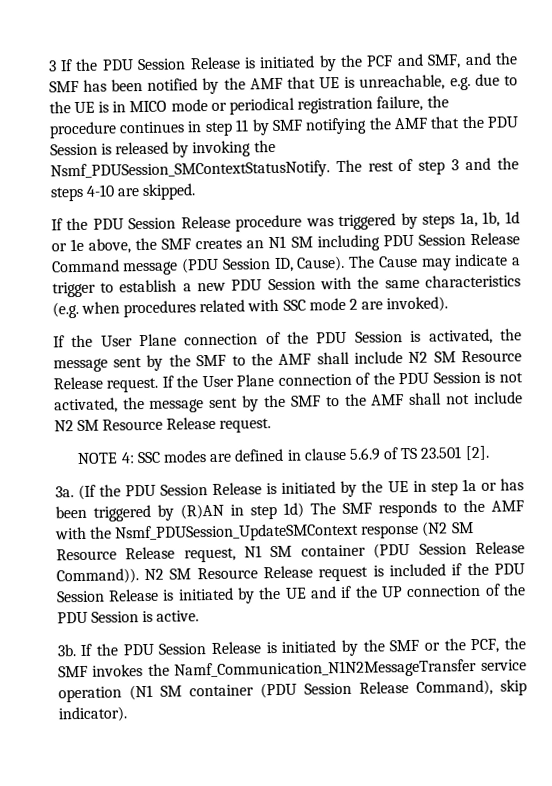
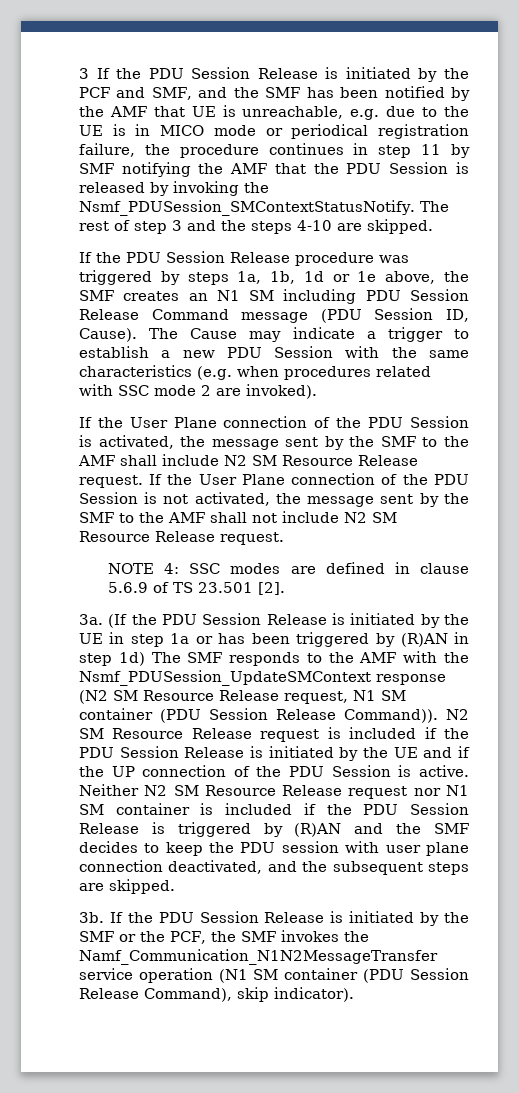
+ Neither N2 SM Resource Release request nor N1 SM container is included if the PDU Session Release is triggered by (R)AN and the SMF decides to keep the PDU session with user plane connection deactivated, and the subsequent steps are skipped.

